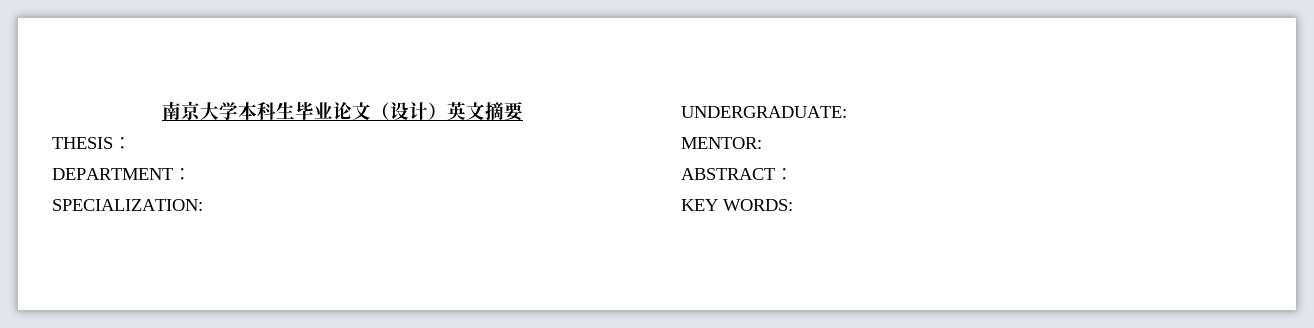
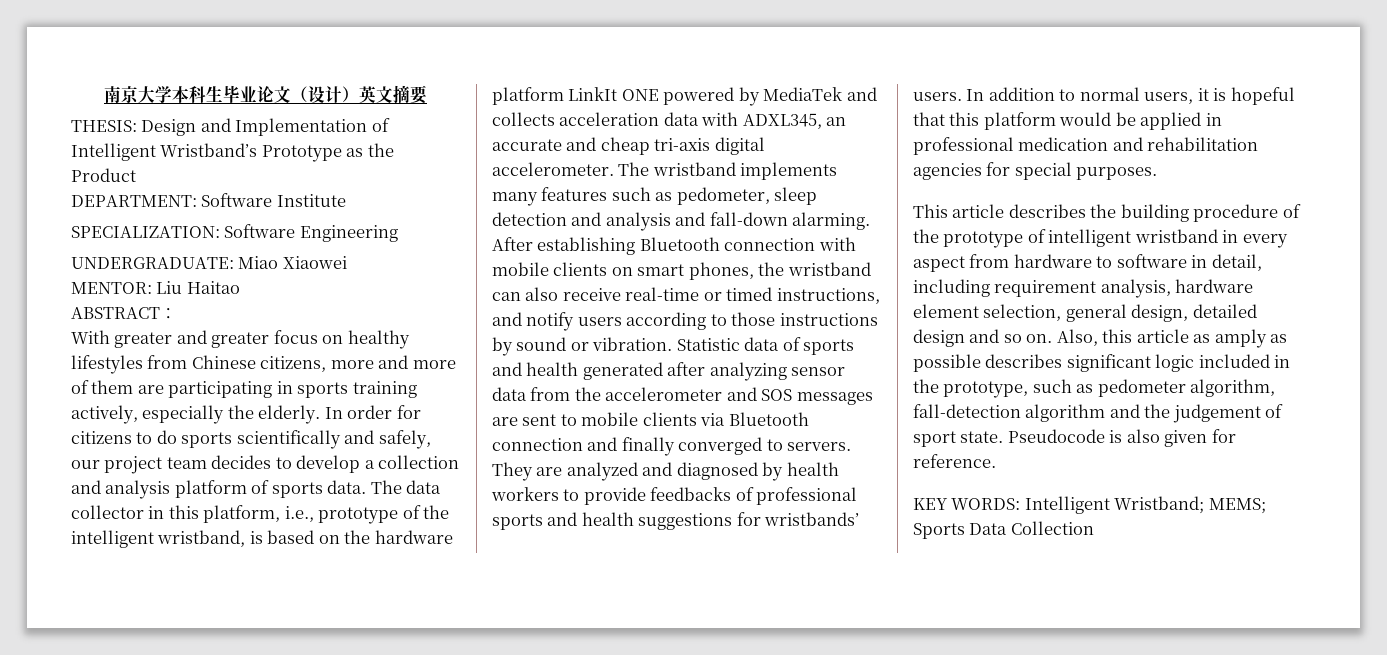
- THESIS：
- DEPARTMENT：
+ THESIS: Design and Implementation of Intelligent Wristband’s Prototype as the Product
+ DEPARTMENT: Software Institute
- SPECIALIZATION:
+ SPECIALIZATION: Software Engineering
- UNDERGRADUATE:
+ UNDERGRADUATE: Miao Xiaowei
- MENTOR:
+ MENTOR: Liu Haitao
- KEY WORDS:
+ With greater and greater focus on healthy lifestyles from Chinese citizens, more and more of them are participating in sports training actively, especially the elderly. In order for citizens to do sports scientifically and safely, our project team decides to develop a collection and analysis platform of sports data. The data collector in this platform, i.e., prototype of the intelligent wristband, is based on the hardware platform LinkIt ONE powered by MediaTek and collects acceleration data with ADXL345, an accurate and cheap tri-axis digital accelerometer. The wristband implements many features such as pedometer, sleep detection and analysis and fall-down alarming. After establishing Bluetooth connection with mobile clients on smart phones, the wristband can also receive real-time or timed instructions, and notify users according to those instructions by sound or vibration. Statistic data of sports and health generated after analyzing sensor data from the accelerometer and SOS messages are sent to mobile clients via Bluetooth connection and finally converged to servers. They are analyzed and diagnosed by health workers to provide feedbacks of professional sports and health suggestions for wristbands’ users. In addition to normal users, it is hopeful that this platform would be applied in professional medication and rehabilitation agencies for special purposes.
+ This article describes the building procedure of the prototype of intelligent wristband in every aspect from hardware to software in detail, including requirement analysis, hardware element selection, general design, detailed design and so on. Also, this article as amply as possible describes significant logic included in the prototype, such as pedometer algorithm, fall-detection algorithm and the judgement of sport state. Pseudocode is also given for reference.
+ KEY WORDS: Intelligent Wristband; MEMS; Sports Data Collection

